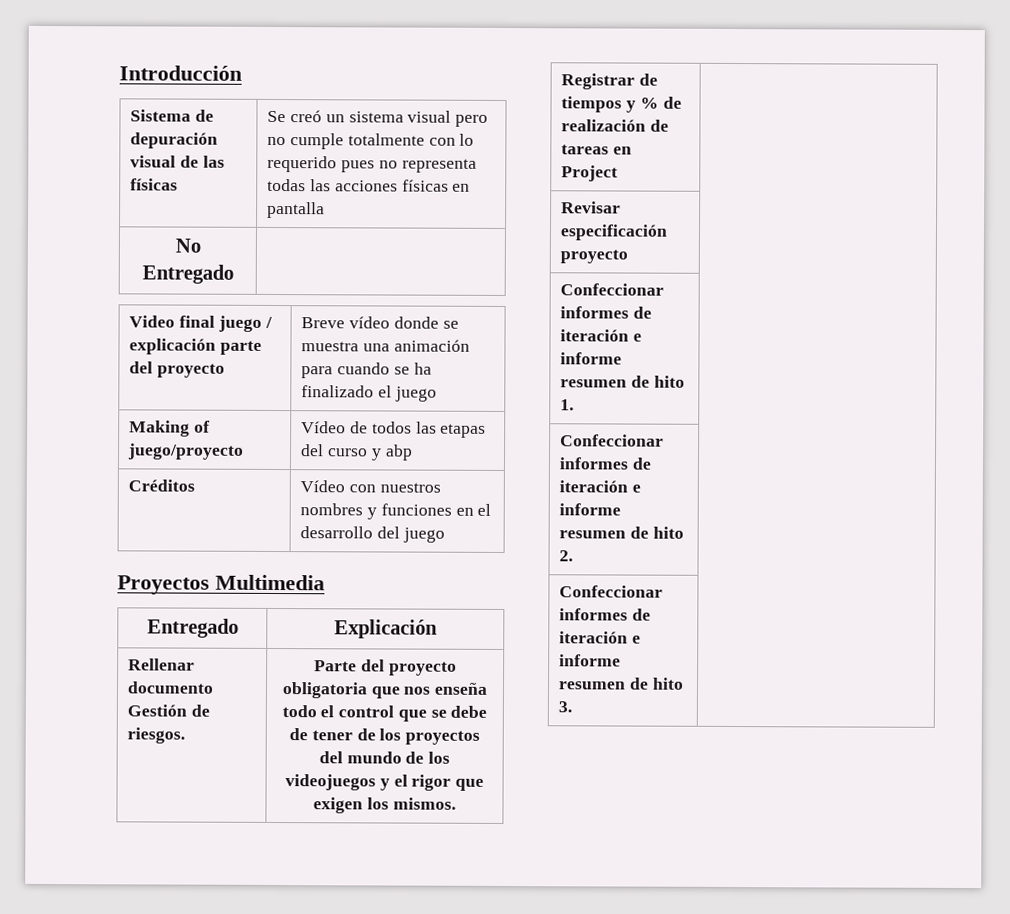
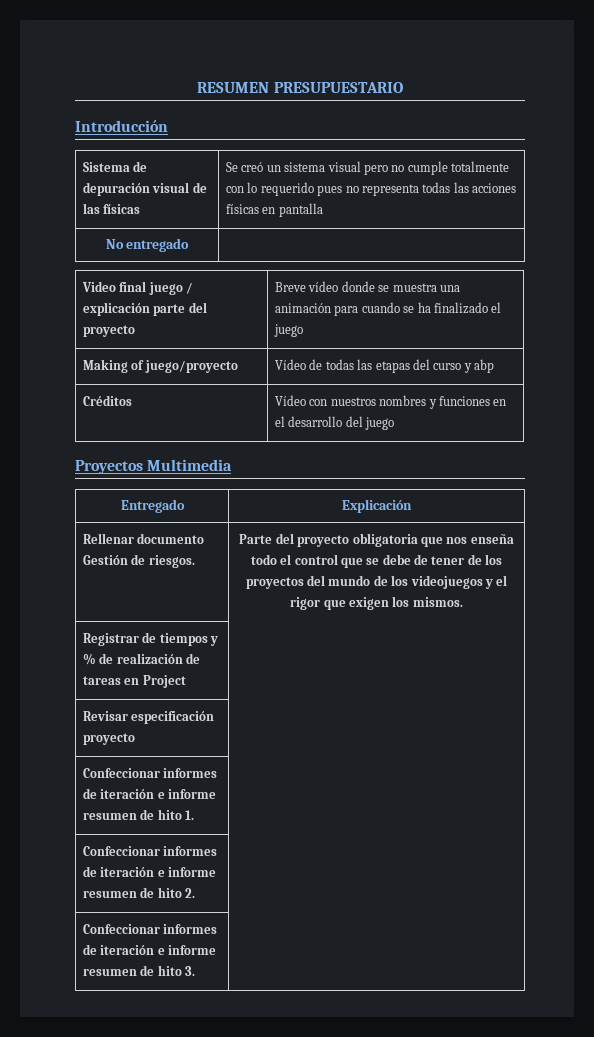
+ RESUMEN PRESUPUESTARIO
- No Entregado |
+ No entregado |
- Making of juego/proyecto | Vídeo de todos las etapas del curso y abp
+ Making of juego/proyecto | Vídeo de todas las etapas del curso y abp

